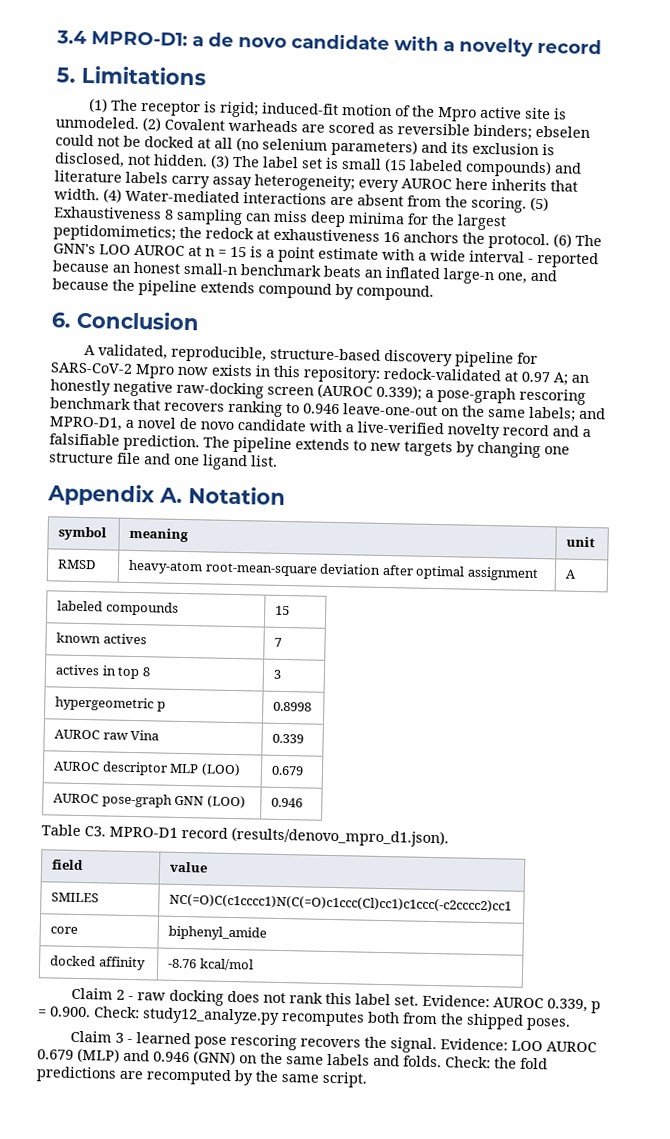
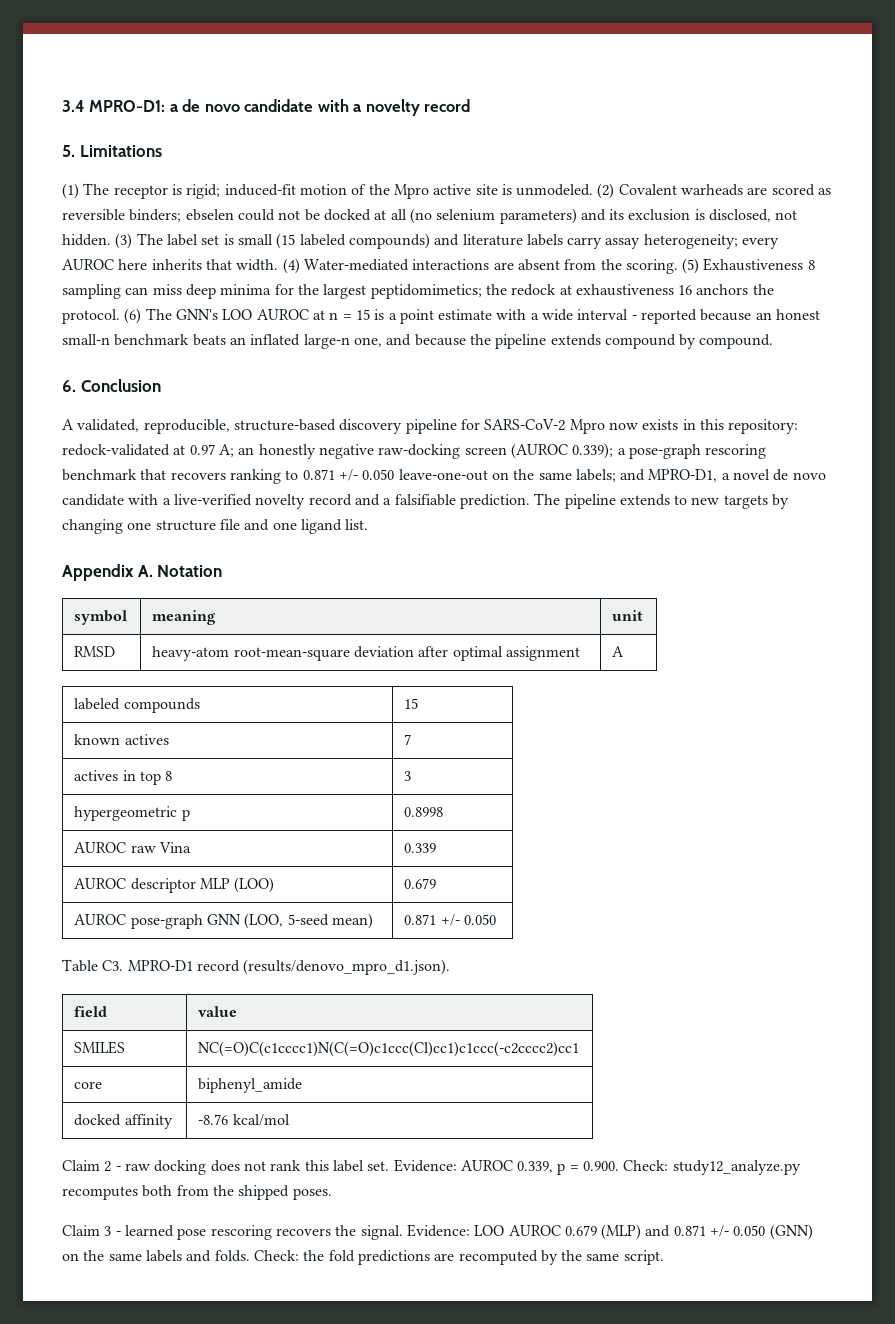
- A validated, reproducible, structure-based discovery pipeline for SARS-CoV-2 Mpro now exists in this repository: redock-validated at 0.97 A; an honestly negative raw-docking screen (AUROC 0.339); a pose-graph rescoring benchmark that recovers ranking to 0.946 leave-one-out on the same labels; and MPRO-D1, a novel de novo candidate with a live-verified novelty record and a falsifiable prediction.
+ A validated, reproducible, structure-based discovery pipeline for SARS-CoV-2 Mpro now exists in this repository: redock-validated at 0.97 A; an honestly negative raw-docking screen (AUROC 0.339); a pose-graph rescoring benchmark that recovers ranking to 0.871 +/- 0.050 leave-one-out on the same labels; and MPRO-D1, a novel de novo candidate with a live-verified novelty record and a falsifiable prediction.
- AUROC pose-graph GNN (LOO) | 0.946
+ AUROC pose-graph GNN (LOO, 5-seed mean) | 0.871 +/- 0.050
- Evidence: LOO AUROC 0.679 (MLP) and 0.946 (GNN) on the same labels and folds.
+ Evidence: LOO AUROC 0.679 (MLP) and 0.871 +/- 0.050 (GNN) on the same labels and folds.

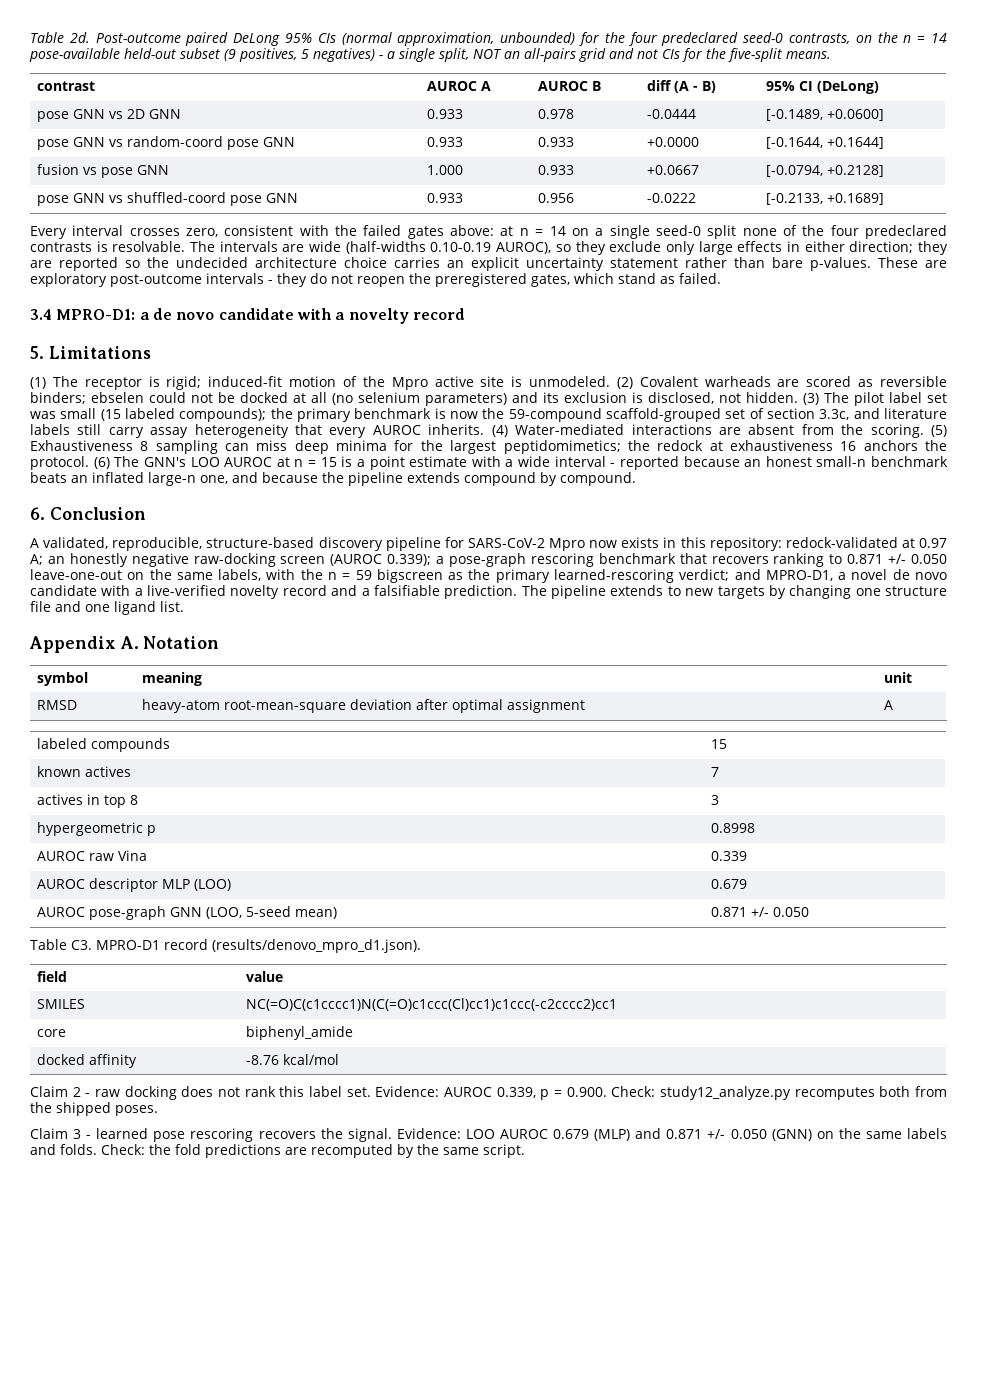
+ Table 2d. Post-outcome paired DeLong 95% CIs (normal approximation, unbounded) for the four predeclared seed-0 contrasts, on the n = 14 pose-available held-out subset (9 positives, 5 negatives) - a single split, NOT an all-pairs grid and not CIs for the five-split means.
+ contrast | AUROC A | AUROC B | diff (A - B) | 95% CI (DeLong)
+ pose GNN vs 2D GNN | 0.933 | 0.978 | -0.0444 | [-0.1489, +0.0600]
+ pose GNN vs random-coord pose GNN | 0.933 | 0.933 | +0.0000 | [-0.1644, +0.1644]
+ fusion vs pose GNN | 1.000 | 0.933 | +0.0667 | [-0.0794, +0.2128]
+ pose GNN vs shuffled-coord pose GNN | 0.933 | 0.956 | -0.0222 | [-0.2133, +0.1689]
+ Every interval crosses zero, consistent with the failed gates above: at n = 14 on a single seed-0 split none of the four predeclared contrasts is resolvable. The intervals are wide (half-widths 0.10-0.19 AUROC), so they exclude only large effects in either direction; they are reported so the undecided architecture choice carries an explicit uncertainty statement rather than bare p-values. These are exploratory post-outcome intervals - they do not reopen the preregistered gates, which stand as failed.
- (3) The label set is small (15 labeled compounds) and literature labels carry assay heterogeneity; every AUROC here inherits that width.
+ (3) The pilot label set was small (15 labeled compounds); the primary benchmark is now the 59-compound scaffold-grouped set of section 3.3c, and literature labels still carry assay heterogeneity that every AUROC inherits.
- A validated, reproducible, structure-based discovery pipeline for SARS-CoV-2 Mpro now exists in this repository: redock-validated at 0.97 A; an honestly negative raw-docking screen (AUROC 0.339); a pose-graph rescoring benchmark that recovers ranking to 0.871 +/- 0.050 leave-one-out on the same labels; and MPRO-D1, a novel de novo candidate with a live-verified novelty record and a falsifiable prediction.
+ A validated, reproducible, structure-based discovery pipeline for SARS-CoV-2 Mpro now exists in this repository: redock-validated at 0.97 A; an honestly negative raw-docking screen (AUROC 0.339); a pose-graph rescoring benchmark that recovers ranking to 0.871 +/- 0.050 leave-one-out on the same labels, with the n = 59 bigscreen as the primary learned-rescoring verdict; and MPRO-D1, a novel de novo candidate with a live-verified novelty record and a falsifiable prediction.

